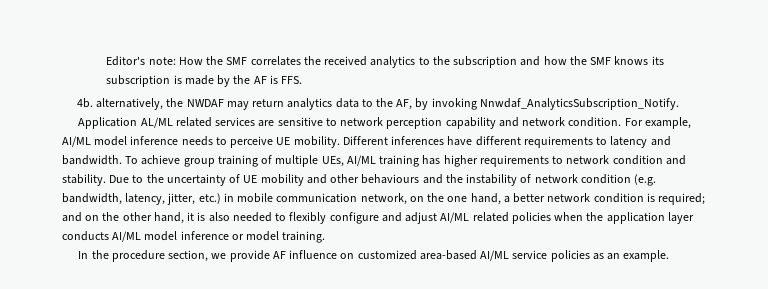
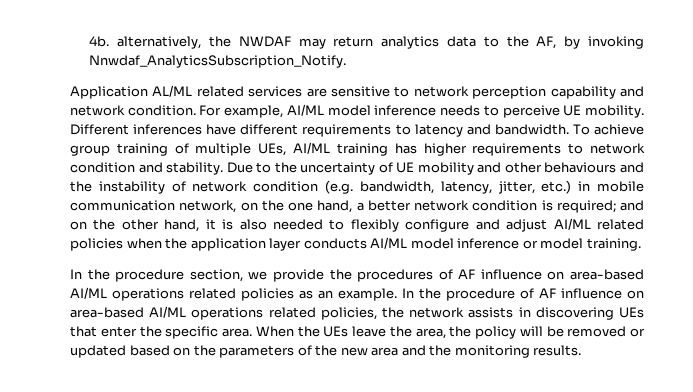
- Editor's note: How the SMF correlates the received analytics to the subscription and how the SMF knows its subscription is made by the AF is FFS.
- In the procedure section, we provide AF influence on customized area-based AI/ML service policies as an example.
+ In the procedure section, we provide the procedures of AF influence on area-based AI/ML operations related policies as an example.
+ In the procedure of AF influence on area-based AI/ML operations related policies, the network assists in discovering UEs that enter the specific area. When the UEs leave the area, the policy will be removed or updated based on the parameters of the new area and the monitoring results.

